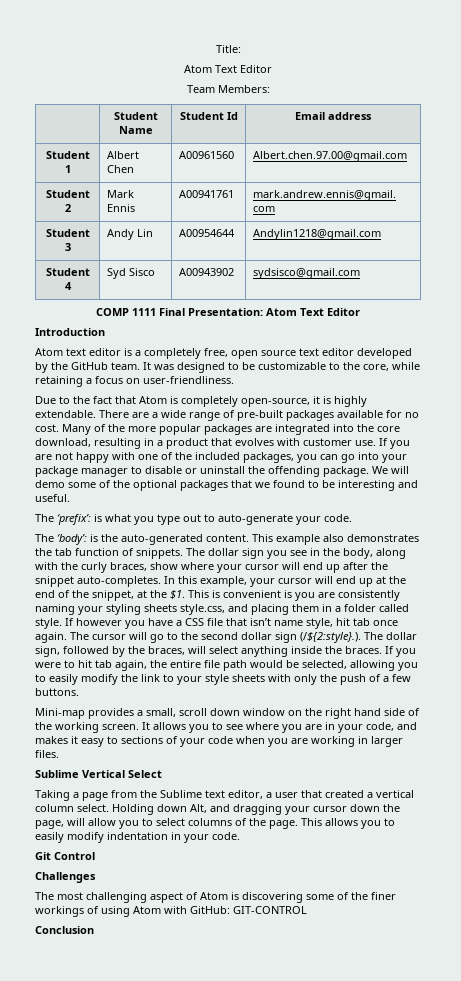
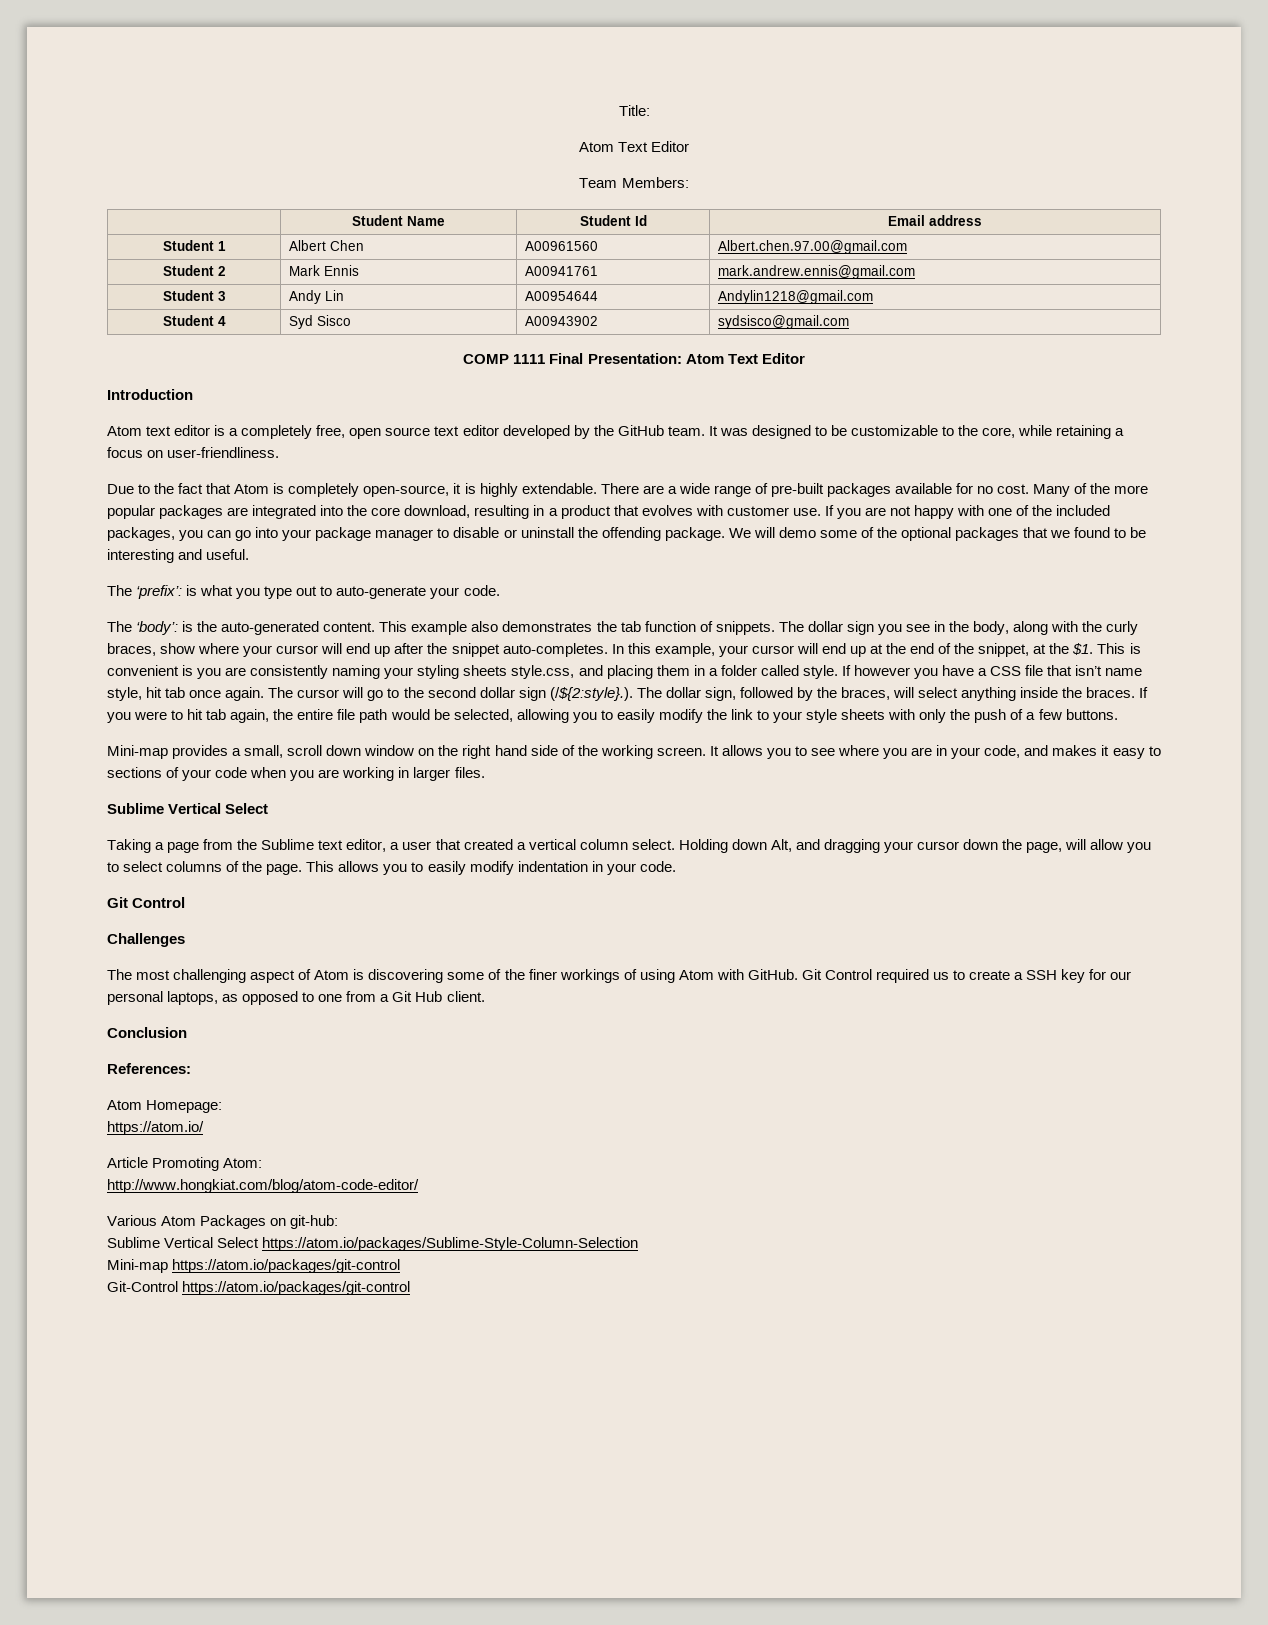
- The most challenging aspect of Atom is discovering some of the finer workings of using Atom with GitHub: GIT-CONTROL
+ The most challenging aspect of Atom is discovering some of the finer workings of using Atom with GitHub. Git Control required us to create a SSH key for our personal laptops, as opposed to one from a Git Hub client.
  Conclusion
+ References:
+ Atom Homepage:
+ https://atom.io/
+ Article Promoting Atom:
+ http://www.hongkiat.com/blog/atom-code-editor/
+ Various Atom Packages on git-hub:
+ Sublime Vertical Select https://atom.io/packages/Sublime-Style-Column-Selection
+ Mini-map https://atom.io/packages/git-control
+ Git-Control https://atom.io/packages/git-control

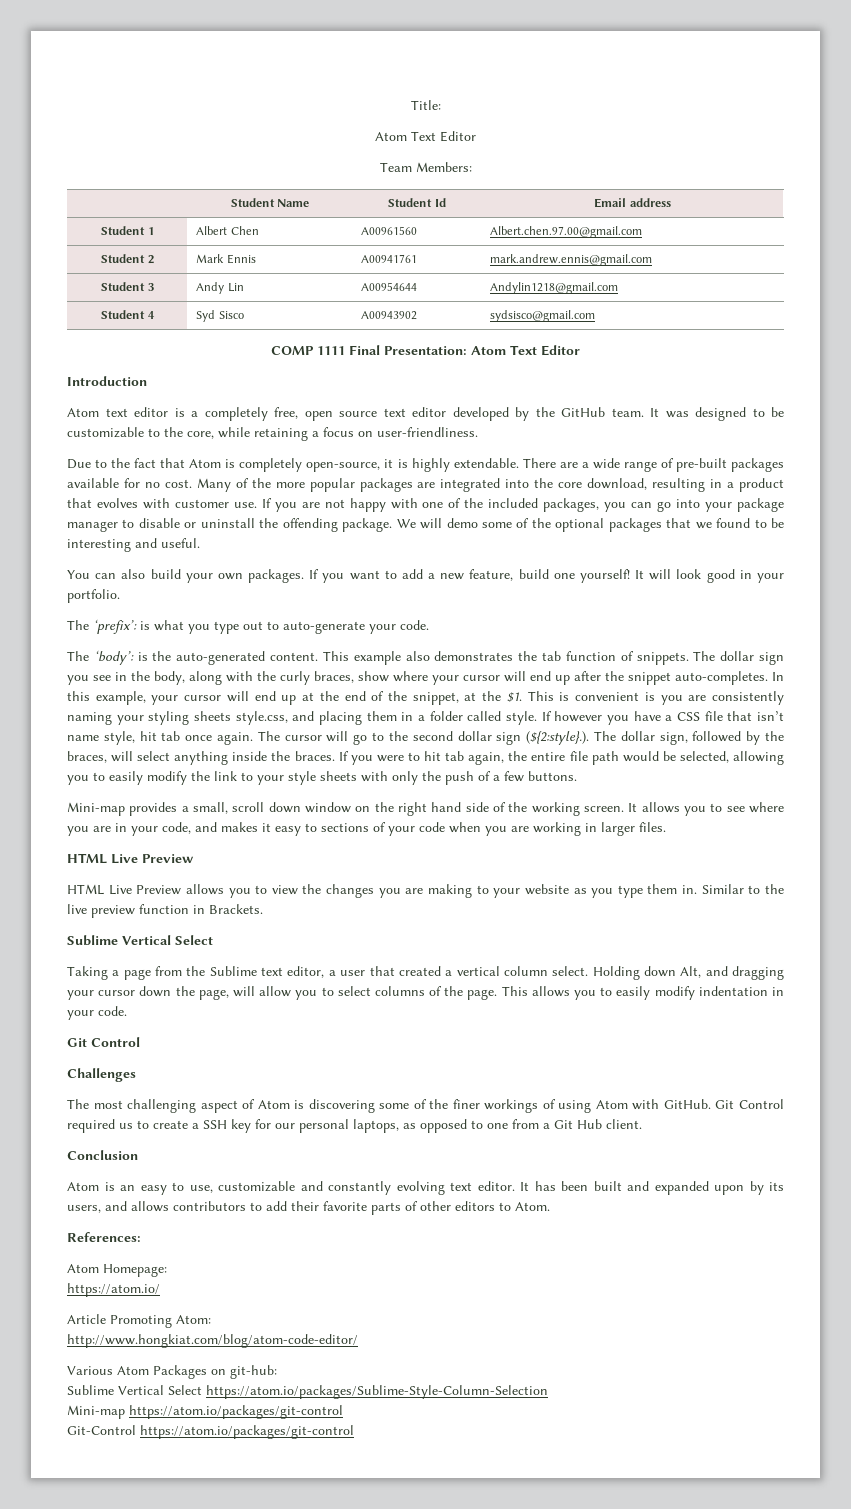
+ You can also build your own packages. If you want to add a new feature, build one yourself! It will look good in your portfolio.
- The cursor will go to the second dollar sign (/${2:style}.). The dollar sign, followed by the braces, will select anything inside the braces.
+ The cursor will go to the second dollar sign (${2:style}.). The dollar sign, followed by the braces, will select anything inside the braces.
  It allows you to see where you are in your code, and makes it easy to sections of your code when you are working in larger files.
+ HTML Live Preview
+ HTML Live Preview allows you to view the changes you are making to your website as you type them in. Similar to the live preview function in Brackets.
+ Atom is an easy to use, customizable and constantly evolving text editor. It has been built and expanded upon by its users, and allows contributors to add their favorite parts of other editors to Atom.

